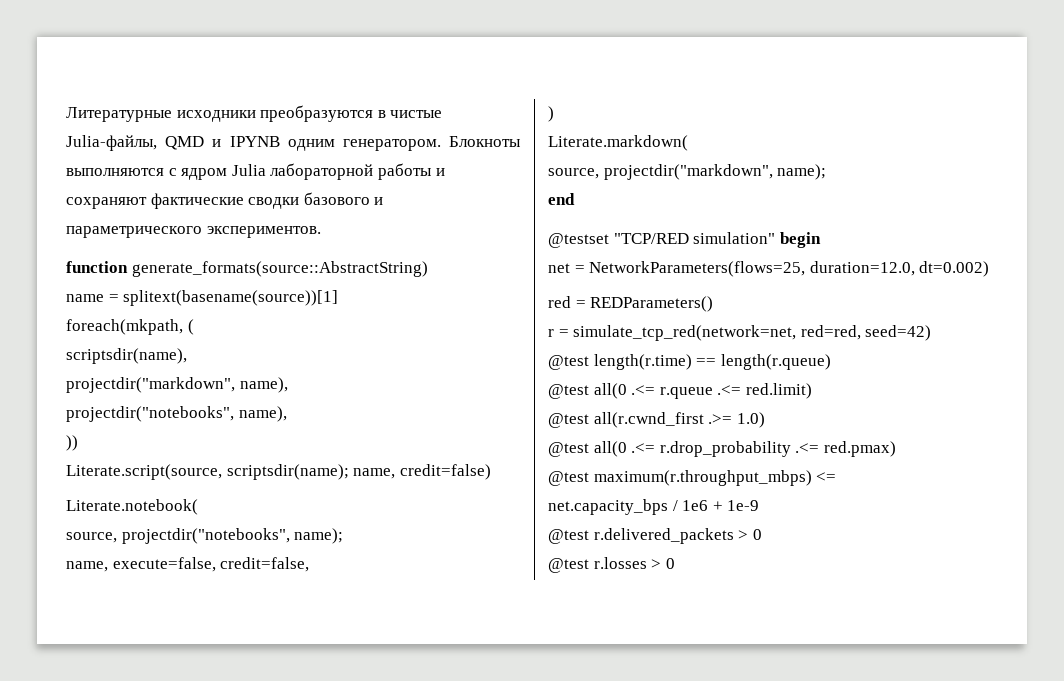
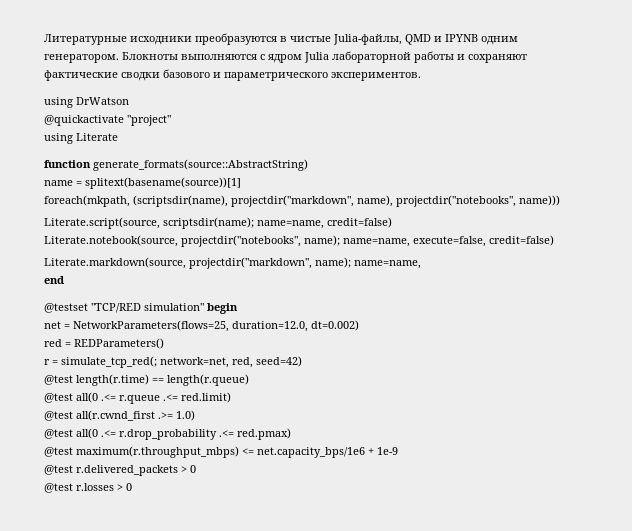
+ using DrWatson
+ @quickactivate "project"
+ using Literate
- foreach(mkpath, (
- scriptsdir(name),
- projectdir("markdown", name),
- projectdir("notebooks", name),
- ))
+ foreach(mkpath, (scriptsdir(name), projectdir("markdown", name), projectdir("notebooks", name)))
- Literate.script(source, scriptsdir(name); name, credit=false)
- Literate.notebook(
- source, projectdir("notebooks", name);
- name, execute=false, credit=false,
- )
- Literate.markdown(
- source, projectdir("markdown", name);
+ Literate.script(source, scriptsdir(name); name=name, credit=false)
+ Literate.notebook(source, projectdir("notebooks", name); name=name, execute=false, credit=false)
+ Literate.markdown(source, projectdir("markdown", name); name=name,
- r = simulate_tcp_red(network=net, red=red, seed=42)
+ r = simulate_tcp_red(; network=net, red, seed=42)
- @test maximum(r.throughput_mbps) <=
- net.capacity_bps / 1e6 + 1e-9
+ @test maximum(r.throughput_mbps) <= net.capacity_bps/1e6 + 1e-9

